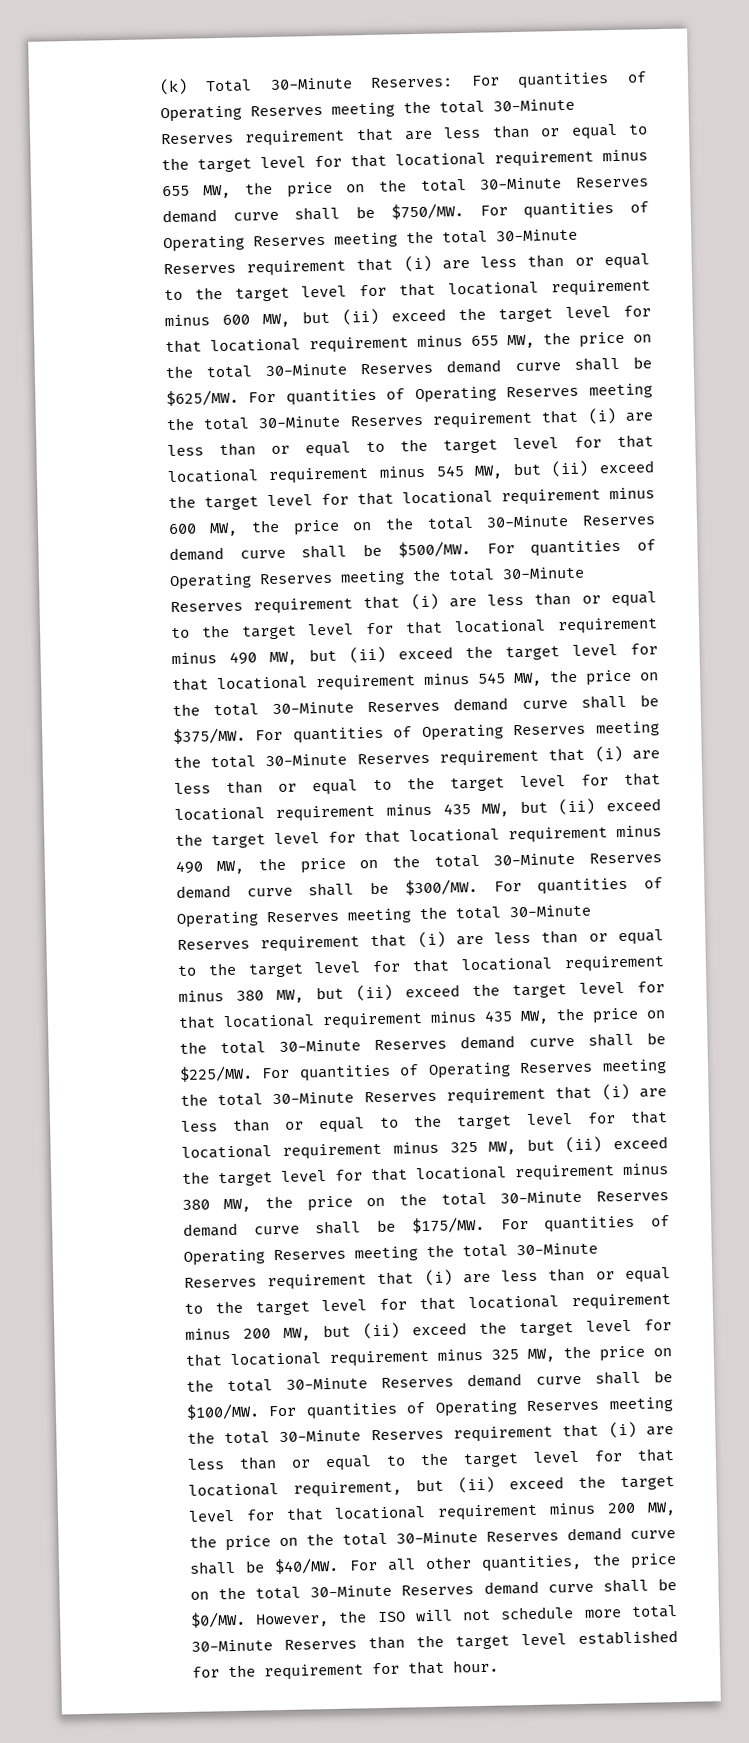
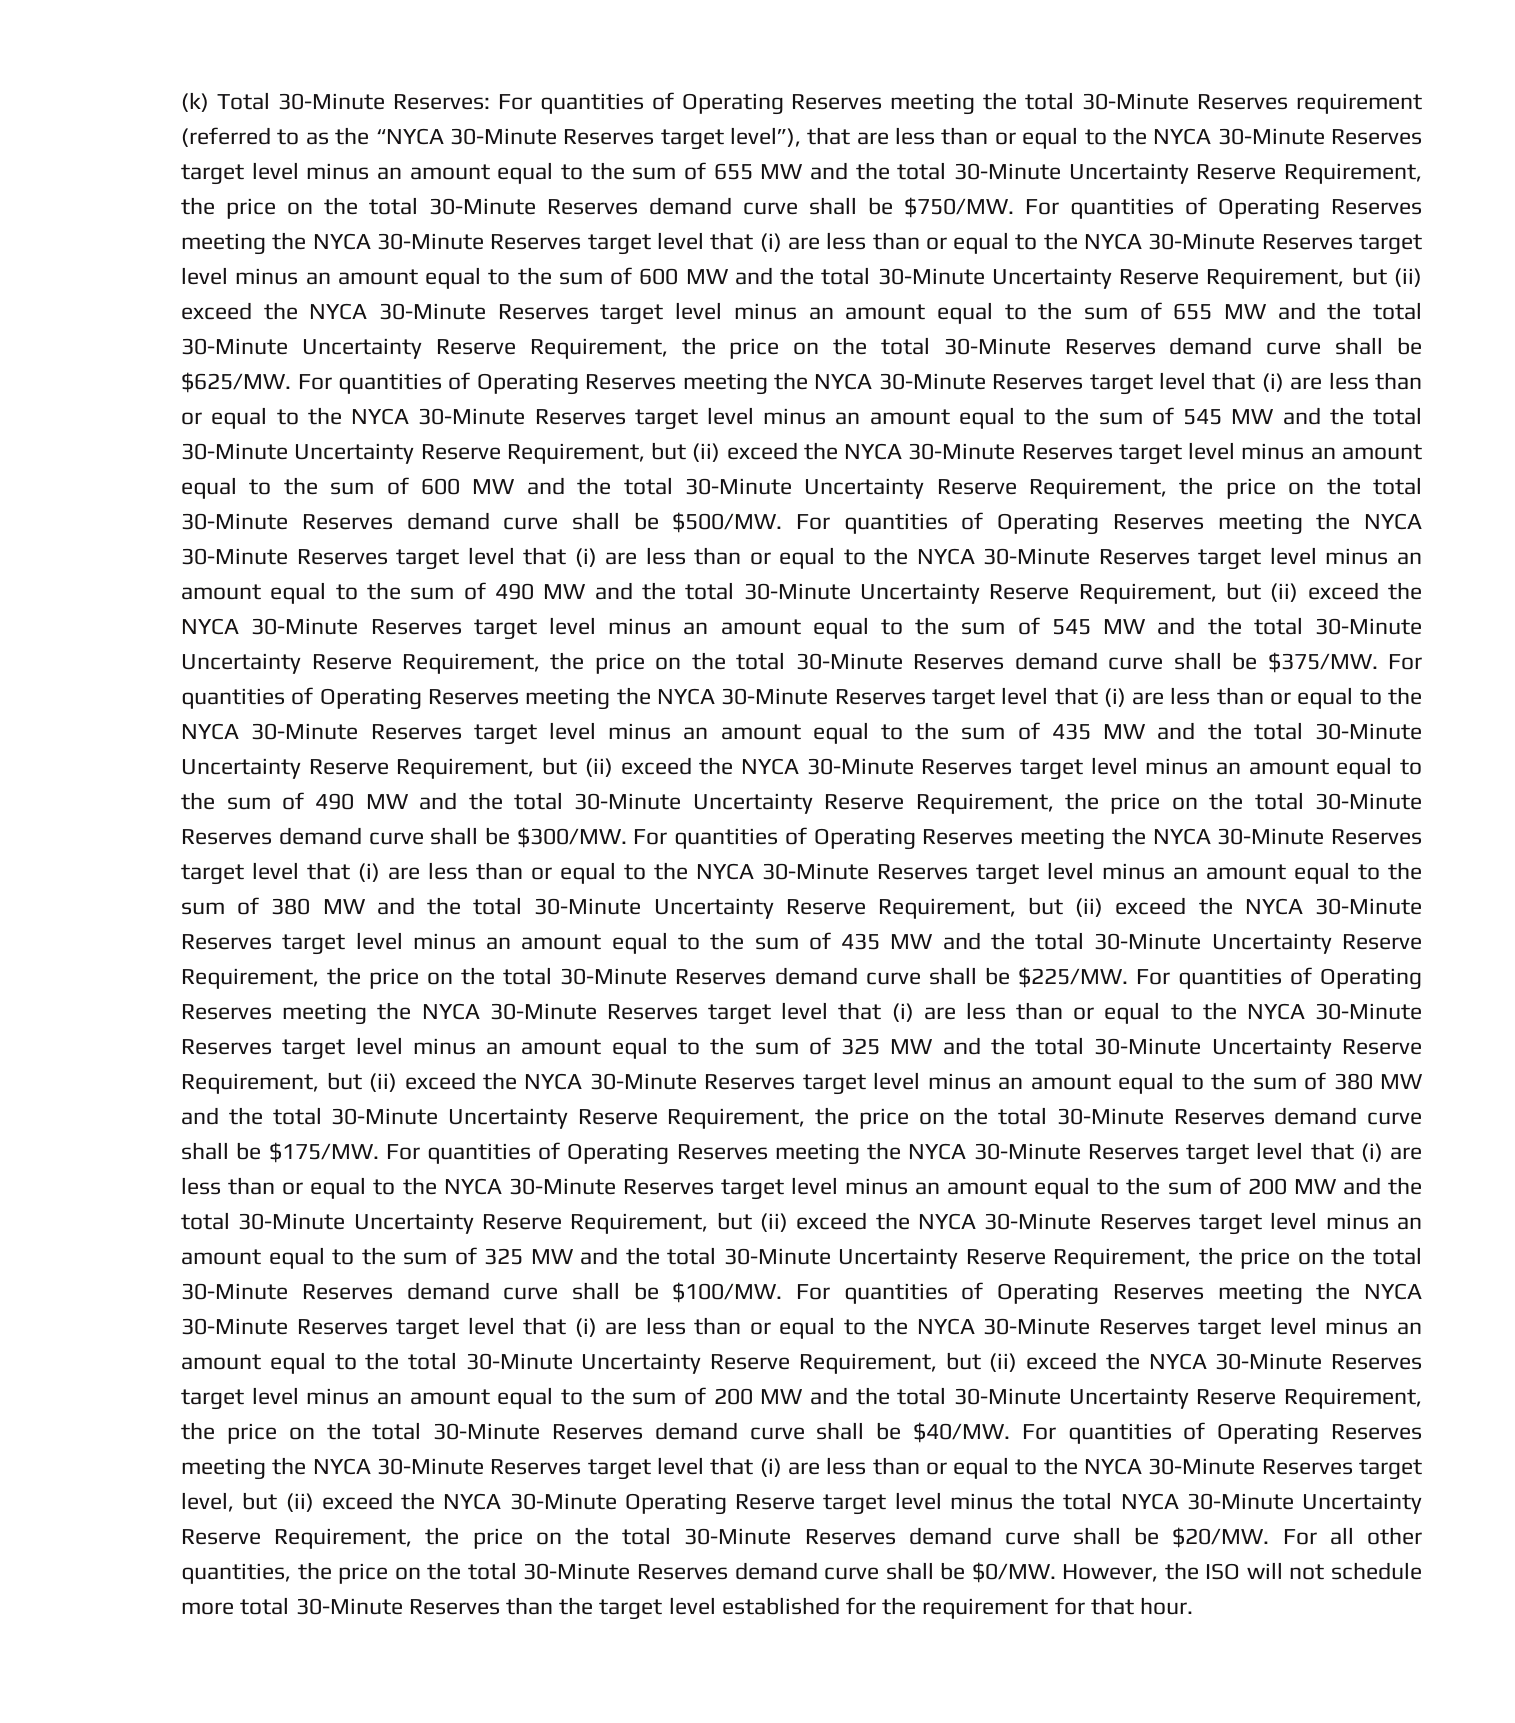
- (k) Total 30-Minute Reserves: For quantities of Operating Reserves meeting the total 30-Minute Reserves requirement that are less than or equal to the target level for that locational requirement minus 655 MW, the price on the total 30-Minute Reserves demand curve shall be $750/MW.
+ (k) Total 30-Minute Reserves: For quantities of Operating Reserves meeting the total 30-Minute Reserves requirement (referred to as the “NYCA 30-Minute Reserves target level”), that are less than or equal to the NYCA 30-Minute Reserves target level minus an amount equal to the sum of 655 MW and the total 30-Minute Uncertainty Reserve Requirement, the price on the total 30-Minute Reserves demand curve shall be $750/MW.
- For quantities of Operating Reserves meeting the total 30-Minute Reserves requirement that (i) are less than or equal to the target level for that locational requirement minus 600 MW, but (ii) exceed the target level for that locational requirement minus 655 MW, the price on the total 30-Minute Reserves demand curve shall be $625/MW.
+ For quantities of Operating Reserves meeting the NYCA 30-Minute Reserves target level that (i) are less than or equal to the NYCA 30-Minute Reserves target level minus an amount equal to the sum of 600 MW and the total 30-Minute Uncertainty Reserve Requirement, but (ii) exceed the NYCA 30-Minute Reserves target level minus an amount equal to the sum of 655 MW and the total 30-Minute Uncertainty Reserve Requirement, the price on the total 30-Minute Reserves demand curve shall be $625/MW.
- For quantities of Operating Reserves meeting the total 30-Minute Reserves requirement that (i) are less than or equal to the target level for that locational requirement minus 545 MW, but (ii) exceed the target level for that locational requirement minus 600 MW, the price on the total 30-Minute Reserves demand curve shall be $500/MW.
+ For quantities of Operating Reserves meeting the NYCA 30-Minute Reserves target level that (i) are less than or equal to the NYCA 30-Minute Reserves target level minus an amount equal to the sum of 545 MW and the total 30-Minute Uncertainty Reserve Requirement, but (ii) exceed the NYCA 30-Minute Reserves target level minus an amount equal to the sum of 600 MW and the total 30-Minute Uncertainty Reserve Requirement, the price on the total 30-Minute Reserves demand curve shall be $500/MW.
- For quantities of Operating Reserves meeting the total 30-Minute Reserves requirement that (i) are less than or equal to the target level for that locational requirement minus 490 MW, but (ii) exceed the target level for that locational requirement minus 545 MW, the price on the total 30-Minute Reserves demand curve shall be $375/MW.
+ For quantities of Operating Reserves meeting the NYCA 30-Minute Reserves target level that (i) are less than or equal to the NYCA 30-Minute Reserves target level minus an amount equal to the sum of 490 MW and the total 30-Minute Uncertainty Reserve Requirement, but (ii) exceed the NYCA 30-Minute Reserves target level minus an amount equal to the sum of 545 MW and the total 30-Minute Uncertainty Reserve Requirement, the price on the total 30-Minute Reserves demand curve shall be $375/MW.
- For quantities of Operating Reserves meeting the total 30-Minute Reserves requirement that (i) are less than or equal to the target level for that locational requirement minus 435 MW, but (ii) exceed the target level for that locational requirement minus 490 MW, the price on the total 30-Minute Reserves demand curve shall be $300/MW.
+ For quantities of Operating Reserves meeting the NYCA 30-Minute Reserves target level that (i) are less than or equal to the NYCA 30-Minute Reserves target level minus an amount equal to the sum of 435 MW and the total 30-Minute Uncertainty Reserve Requirement, but (ii) exceed the NYCA 30-Minute Reserves target level minus an amount equal to the sum of 490 MW and the total 30-Minute Uncertainty Reserve Requirement, the price on the total 30-Minute Reserves demand curve shall be $300/MW.
- For quantities of Operating Reserves meeting the total 30-Minute Reserves requirement that (i) are less than or equal to the target level for that locational requirement minus 380 MW, but (ii) exceed the target level for that locational requirement minus 435 MW, the price on the total 30-Minute Reserves demand curve shall be $225/MW.
+ For quantities of Operating Reserves meeting the NYCA 30-Minute Reserves target level that (i) are less than or equal to the NYCA 30-Minute Reserves target level minus an amount equal to the sum of 380 MW and the total 30-Minute Uncertainty Reserve Requirement, but (ii) exceed the NYCA 30-Minute Reserves target level minus an amount equal to the sum of 435 MW and the total 30-Minute Uncertainty Reserve Requirement, the price on the total 30-Minute Reserves demand curve shall be $225/MW.
- For quantities of Operating Reserves meeting the total 30-Minute Reserves requirement that (i) are less than or equal to the target level for that locational requirement minus 325 MW, but (ii) exceed the target level for that locational requirement minus 380 MW, the price on the total 30-Minute Reserves demand curve shall be $175/MW.
+ For quantities of Operating Reserves meeting the NYCA 30-Minute Reserves target level that (i) are less than or equal to the NYCA 30-Minute Reserves target level minus an amount equal to the sum of 325 MW and the total 30-Minute Uncertainty Reserve Requirement, but (ii) exceed the NYCA 30-Minute Reserves target level minus an amount equal to the sum of 380 MW and the total 30-Minute Uncertainty Reserve Requirement, the price on the total 30-Minute Reserves demand curve shall be $175/MW.
- For quantities of Operating Reserves meeting the total 30-Minute Reserves requirement that (i) are less than or equal to the target level for that locational requirement minus 200 MW, but (ii) exceed the target level for that locational requirement minus 325 MW, the price on the total 30-Minute Reserves demand curve shall be $100/MW.
+ For quantities of Operating Reserves meeting the NYCA 30-Minute Reserves target level that (i) are less than or equal to the NYCA 30-Minute Reserves target level minus an amount equal to the sum of 200 MW and the total 30-Minute Uncertainty Reserve Requirement, but (ii) exceed the NYCA 30-Minute Reserves target level minus an amount equal to the sum of 325 MW and the total 30-Minute Uncertainty Reserve Requirement, the price on the total 30-Minute Reserves demand curve shall be $100/MW.
- For quantities of Operating Reserves meeting the total 30-Minute Reserves requirement that (i) are less than or equal to the target level for that locational requirement, but (ii) exceed the target level for that locational requirement minus 200 MW, the price on the total 30-Minute Reserves demand curve shall be $40/MW.
+ For quantities of Operating Reserves meeting the NYCA 30-Minute Reserves target level that (i) are less than or equal to the NYCA 30-Minute Reserves target level minus an amount equal to the total 30-Minute Uncertainty Reserve Requirement, but (ii) exceed the NYCA 30-Minute Reserves target level minus an amount equal to the sum of 200 MW and the total 30-Minute Uncertainty Reserve Requirement, the price on the total 30-Minute Reserves demand curve shall be $40/MW.
- For all other quantities, the price on the total 30-Minute Reserves demand curve shall be $0/MW.
+ For quantities of Operating Reserves meeting the NYCA 30-Minute Reserves target level that (i) are less than or equal to the NYCA 30-Minute Reserves target level, but (ii) exceed the NYCA 30-Minute Operating Reserve target level minus the total NYCA 30-Minute Uncertainty Reserve Requirement, the price on the total 30-Minute Reserves demand curve shall be $20/MW. For all other quantities, the price on the total 30-Minute Reserves demand curve shall be $0/MW.

